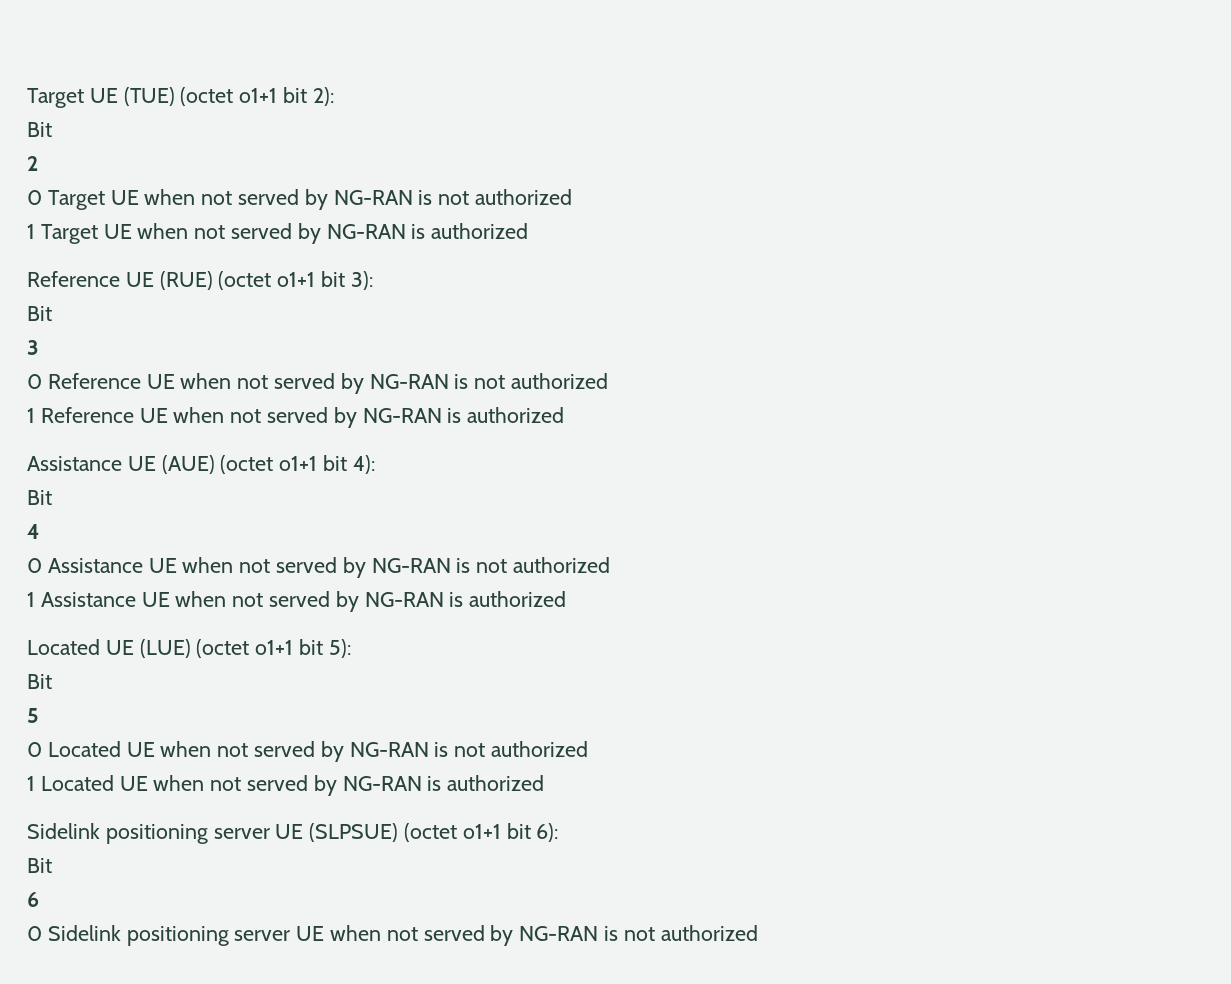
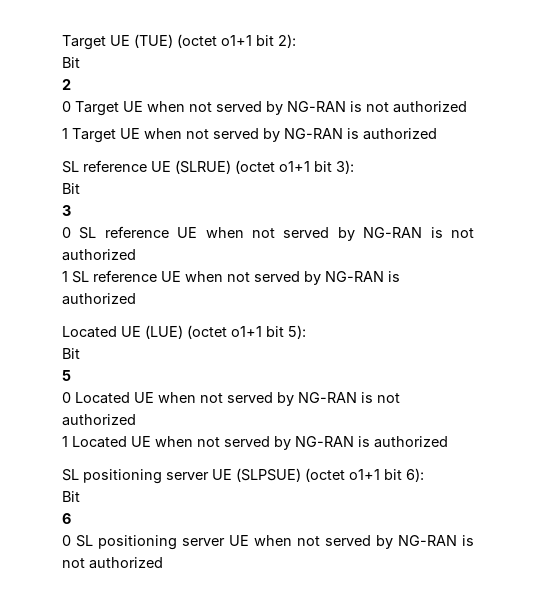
- Reference UE (RUE) (octet o1+1 bit 3):
+ SL reference UE (SLRUE) (octet o1+1 bit 3):
- 0 Reference UE when not served by NG-RAN is not authorized
+ 0 SL reference UE when not served by NG-RAN is not authorized
- 1 Reference UE when not served by NG-RAN is authorized
- Assistance UE (AUE) (octet o1+1 bit 4):
- Bit
- 4
- 0 Assistance UE when not served by NG-RAN is not authorized
- 1 Assistance UE when not served by NG-RAN is authorized
+ 1 SL reference UE when not served by NG-RAN is authorized
- Sidelink positioning server UE (SLPSUE) (octet o1+1 bit 6):
+ SL positioning server UE (SLPSUE) (octet o1+1 bit 6):
- 0 Sidelink positioning server UE when not served by NG-RAN is not authorized
+ 0 SL positioning server UE when not served by NG-RAN is not authorized

